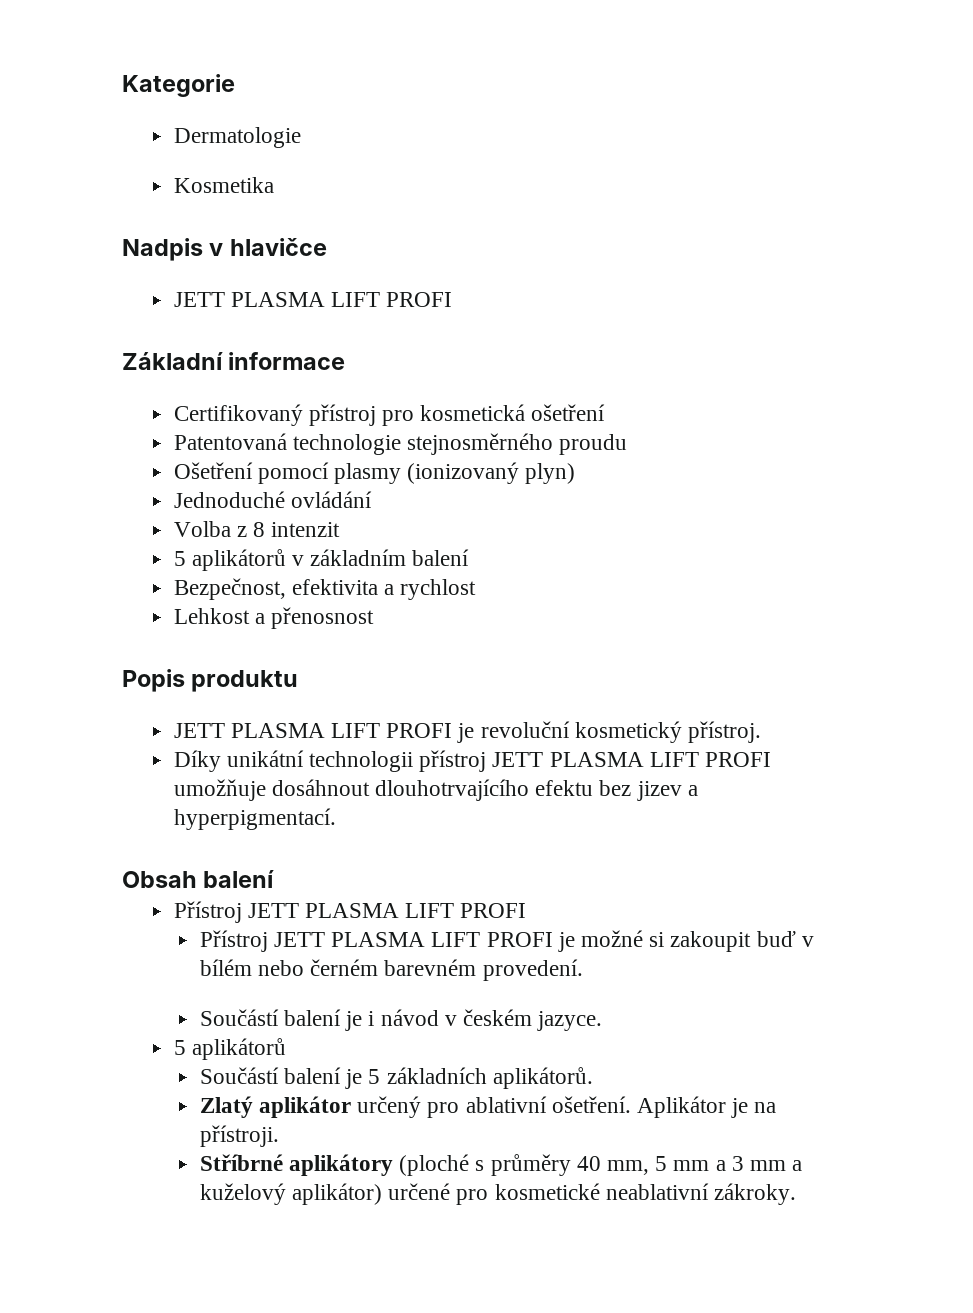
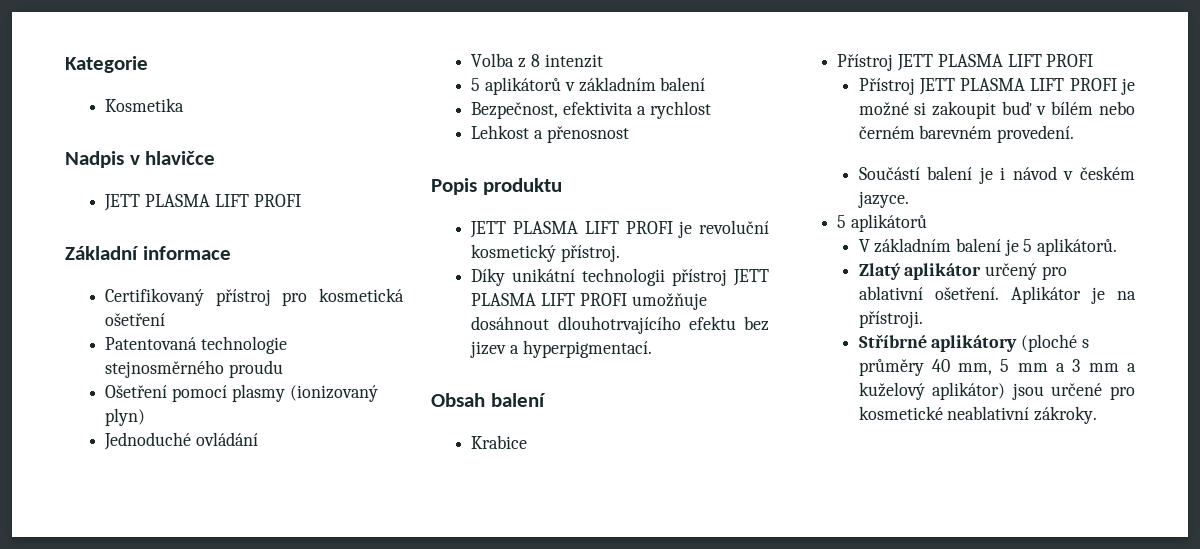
- Dermatologie
+ Krabice
- Součástí balení je 5 základních aplikátorů.
+ V základním balení je 5 aplikátorů.
- Stříbrné aplikátory (ploché s průměry 40 mm, 5 mm a 3 mm a kuželový aplikátor) určené pro kosmetické neablativní zákroky.
+ Stříbrné aplikátory (ploché s průměry 40 mm, 5 mm a 3 mm a kuželový aplikátor) jsou určené pro kosmetické neablativní zákroky.

